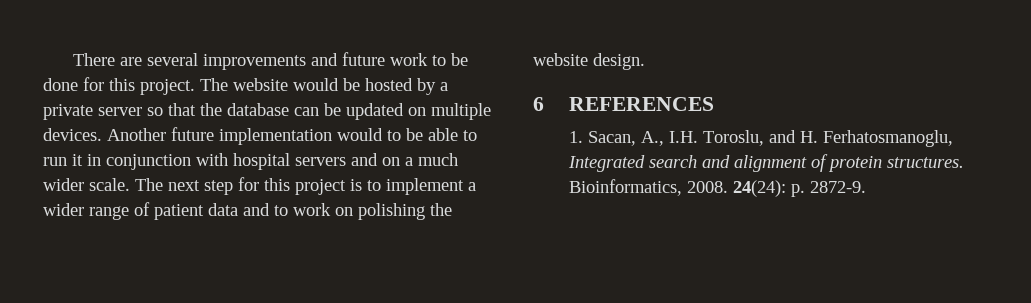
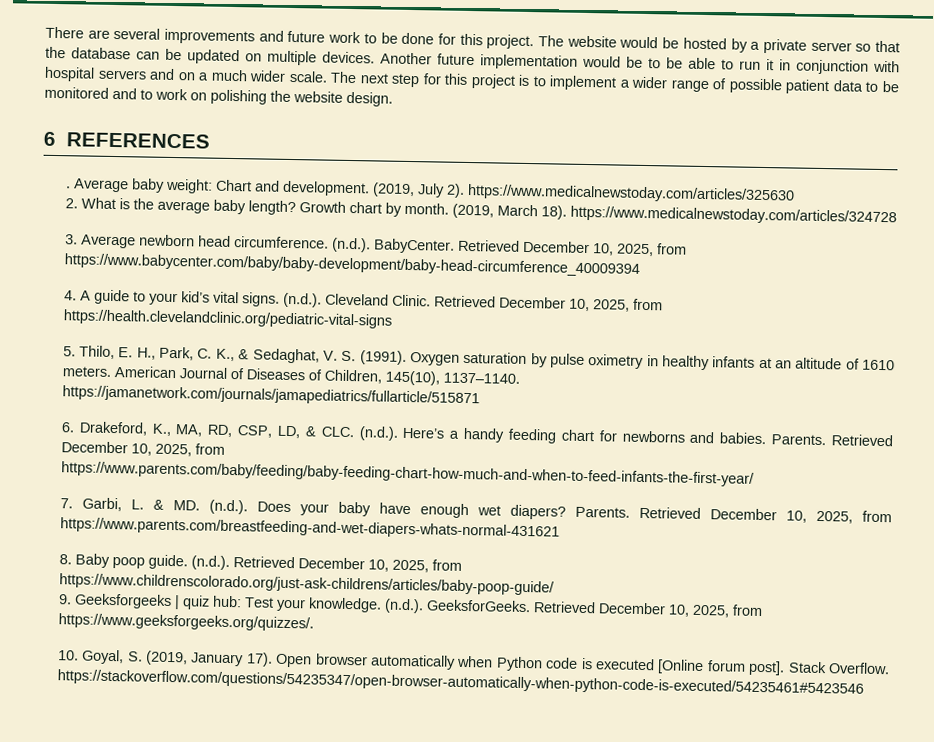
- Another future implementation would to be able to run it in conjunction with hospital servers and on a much wider scale.
+ Another future implementation would be to be able to run it in conjunction with hospital servers and on a much wider scale.
- The next step for this project is to implement a wider range of patient data and to work on polishing the website design.
+ The next step for this project is to implement a wider range of possible patient data to be monitored and to work on polishing the website design.
- 1. Sacan, A., I.H. Toroslu, and H. Ferhatosmanoglu, Integrated search and alignment of protein structures. Bioinformatics, 2008. 24(24): p. 2872-9.
+ . Average baby weight: Chart and development. (2019, July 2). https://www.medicalnewstoday.com/articles/325630
+ 2. What is the average baby length? Growth chart by month. (2019, March 18). https://www.medicalnewstoday.com/articles/324728
+ 3. Average newborn head circumference. (n.d.). BabyCenter. Retrieved December 10, 2025, from https://www.babycenter.com/baby/baby-development/baby-head-circumference_40009394
+ 4. A guide to your kid’s vital signs. (n.d.). Cleveland Clinic. Retrieved December 10, 2025, from https://health.clevelandclinic.org/pediatric-vital-signs
+ 5. Thilo, E. H., Park, C. K., & Sedaghat, V. S. (1991). Oxygen saturation by pulse oximetry in healthy infants at an altitude of 1610 meters. American Journal of Diseases of Children, 145(10), 1137–1140. https://jamanetwork.com/journals/jamapediatrics/fullarticle/515871
+ 6. Drakeford, K., MA, RD, CSP, LD, & CLC. (n.d.). Here’s a handy feeding chart for newborns and babies. Parents. Retrieved December 10, 2025, from https://www.parents.com/baby/feeding/baby-feeding-chart-how-much-and-when-to-feed-infants-the-first-year/
+ 7. Garbi, L. & MD. (n.d.). Does your baby have enough wet diapers? Parents. Retrieved December 10, 2025, from https://www.parents.com/breastfeeding-and-wet-diapers-whats-normal-431621
+ 8. Baby poop guide. (n.d.). Retrieved December 10, 2025, from https://www.childrenscolorado.org/just-ask-childrens/articles/baby-poop-guide/
+ 9. Geeksforgeeks | quiz hub: Test your knowledge. (n.d.). GeeksforGeeks. Retrieved December 10, 2025, from https://www.geeksforgeeks.org/quizzes/.
+ 10. Goyal, S. (2019, January 17). Open browser automatically when Python code is executed [Online forum post]. Stack Overflow. https://stackoverflow.com/questions/54235347/open-browser-automatically-when-python-code-is-executed/54235461#5423546

